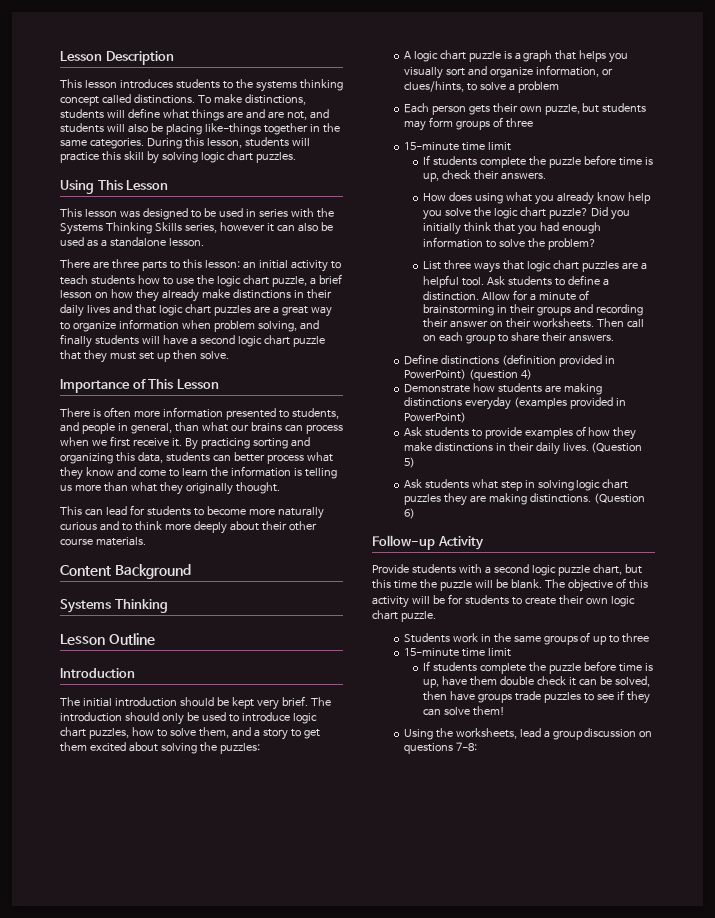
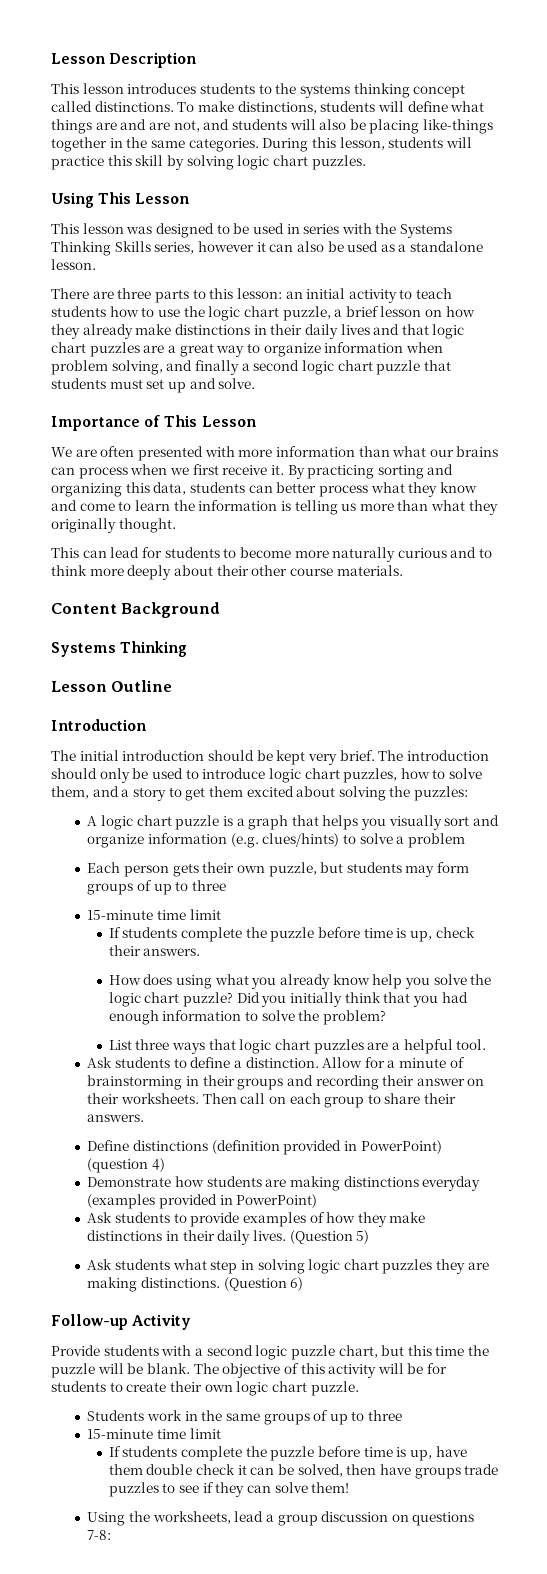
- There are three parts to this lesson: an initial activity to teach students how to use the logic chart puzzle, a brief lesson on how they already make distinctions in their daily lives and that logic chart puzzles are a great way to organize information when problem solving, and finally students will have a second logic chart puzzle that they must set up then solve.
+ There are three parts to this lesson: an initial activity to teach students how to use the logic chart puzzle, a brief lesson on how they already make distinctions in their daily lives and that logic chart puzzles are a great way to organize information when problem solving, and finally a second logic chart puzzle that students must set up and solve.
- There is often more information presented to students, and people in general, than what our brains can process when we first receive it.
+ We are often presented with more information than what our brains can process when we first receive it.
- A logic chart puzzle is a graph that helps you visually sort and organize information, or clues/hints, to solve a problem
+ A logic chart puzzle is a graph that helps you visually sort and organize information (e.g. clues/hints) to solve a problem
- Each person gets their own puzzle, but students may form groups of three
+ Each person gets their own puzzle, but students may form groups of up to three
- List three ways that logic chart puzzles are a helpful tool. Ask students to define a distinction.
+ List three ways that logic chart puzzles are a helpful tool.
+ Ask students to define a distinction.

